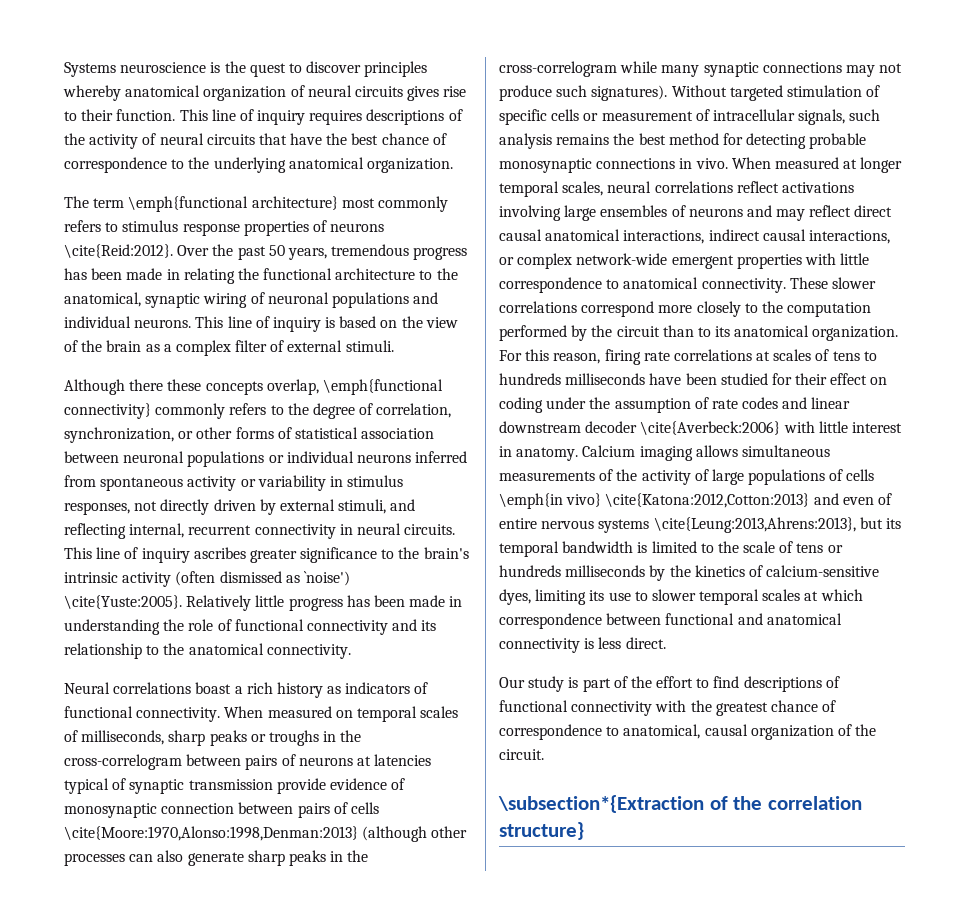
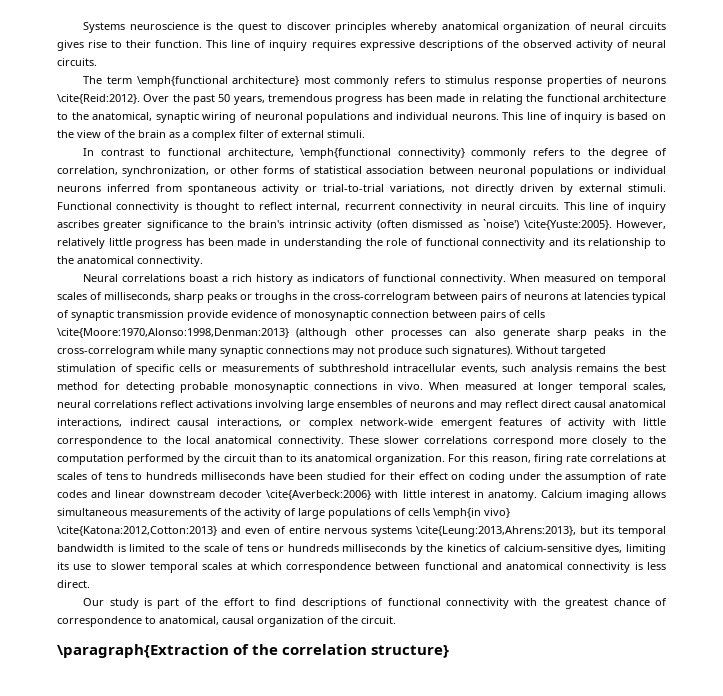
- This line of inquiry requires descriptions of the activity of neural circuits that have the best chance of correspondence to the underlying anatomical organization.
+ This line of inquiry requires expressive descriptions of the observed activity of neural circuits.
- Although there these concepts overlap, \emph{functional connectivity} commonly refers to the degree of correlation, synchronization, or other forms of statistical association between neuronal populations or individual neurons inferred from spontaneous activity or variability in stimulus responses, not directly driven by external stimuli, and reflecting internal, recurrent connectivity in neural circuits.
+ In contrast to functional architecture, \emph{functional connectivity} commonly refers to the degree of correlation, synchronization, or other forms of statistical association between neuronal populations or individual neurons inferred from spontaneous activity or trial-to-trial variations, not directly driven by external stimuli. Functional connectivity is thought to reflect internal, recurrent connectivity in neural circuits.
- Relatively little progress has been made in understanding the role of functional connectivity and its relationship to the anatomical connectivity.
+ However, relatively little progress has been made in understanding the role of functional connectivity and its relationship to the anatomical connectivity.
- Without targeted stimulation of specific cells or measurement of intracellular signals, such analysis remains the best method for detecting probable monosynaptic connections in vivo.
+ Without targeted stimulation of specific cells or measurements of subthreshold intracellular events, such analysis remains the best method for detecting probable monosynaptic connections in vivo.
- When measured at longer temporal scales, neural correlations reflect activations involving large ensembles of neurons and may reflect direct causal anatomical interactions, indirect causal interactions, or complex network-wide emergent properties with little correspondence to anatomical connectivity.
+ When measured at longer temporal scales, neural correlations reflect activations involving large ensembles of neurons and may reflect direct causal anatomical interactions, indirect causal interactions, or complex network-wide emergent features of activity with little correspondence to the local anatomical connectivity.
- \subsection*{Extraction of the correlation structure}
+ \paragraph{Extraction of the correlation structure}

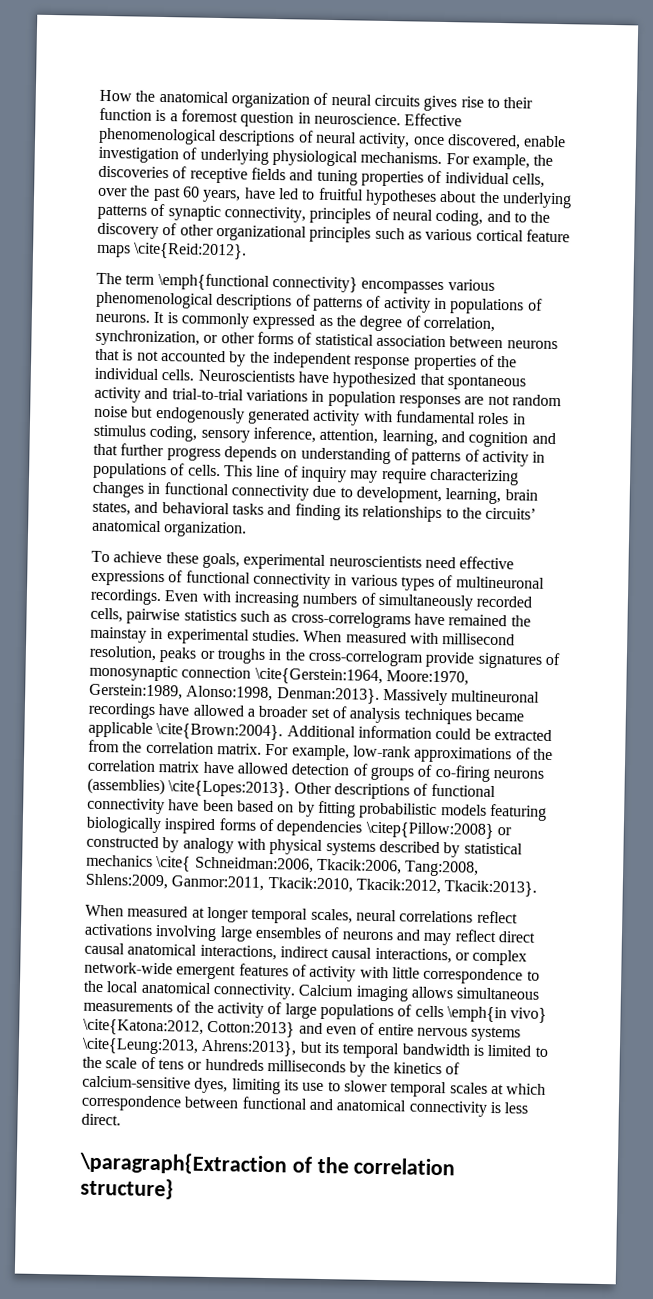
- Systems neuroscience is the quest to discover principles whereby anatomical organization of neural circuits gives rise to their function. This line of inquiry requires expressive descriptions of the observed activity of neural circuits.
- The term \emph{functional architecture} most commonly refers to stimulus response properties of neurons \cite{Reid:2012}. Over the past 50 years, tremendous progress has been made in relating the functional architecture to the anatomical, synaptic wiring of neuronal populations and individual neurons. This line of inquiry is based on the view of the brain as a complex filter of external stimuli.
- In contrast to functional architecture, \emph{functional connectivity} commonly refers to the degree of correlation, synchronization, or other forms of statistical association between neuronal populations or individual neurons inferred from spontaneous activity or trial-to-trial variations, not directly driven by external stimuli. Functional connectivity is thought to reflect internal, recurrent connectivity in neural circuits. This line of inquiry ascribes greater significance to the brain's intrinsic activity (often dismissed as `noise') \cite{Yuste:2005}. However, relatively little progress has been made in understanding the role of functional connectivity and its relationship to the anatomical connectivity.
- Neural correlations boast a rich history as indicators of functional connectivity. When measured on temporal scales of milliseconds, sharp peaks or troughs in the cross-correlogram between pairs of neurons at latencies typical of synaptic transmission provide evidence of monosynaptic connection between pairs of cells \cite{Moore:1970,Alonso:1998,Denman:2013} (although other processes can also generate sharp peaks in the cross-correlogram while many synaptic connections may not produce such signatures). Without targeted stimulation of specific cells or measurements of subthreshold intracellular events, such analysis remains the best method for detecting probable monosynaptic connections in vivo. When measured at longer temporal scales, neural correlations reflect activations involving large ensembles of neurons and may reflect direct causal anatomical interactions, indirect causal interactions, or complex network-wide emergent features of activity with little correspondence to the local anatomical connectivity.
+ How the anatomical organization of neural circuits gives rise to their function is a foremost question in neuroscience. Effective phenomenological descriptions of neural activity, once discovered, enable investigation of underlying physiological mechanisms. For example, the discoveries of receptive fields and tuning properties of individual cells, over the past 60 years, have led to fruitful hypotheses about the underlying patterns of synaptic connectivity, principles of neural coding, and to the discovery of other organizational principles such as various cortical feature maps \cite{Reid:2012}.
+ The term \emph{functional connectivity} encompasses various phenomenological descriptions of patterns of activity in populations of neurons. It is commonly expressed as the degree of correlation, synchronization, or other forms of statistical association between neurons that is not accounted by the independent response properties of the individual cells. Neuroscientists have hypothesized that spontaneous activity and trial-to-trial variations in population responses are not random noise but endogenously generated activity with fundamental roles in stimulus coding, sensory inference, attention, learning, and cognition and that further progress depends on understanding of patterns of activity in populations of cells. This line of inquiry may require characterizing changes in functional connectivity due to development, learning, brain states, and behavioral tasks and finding its relationships to the circuits’ anatomical organization.
+ To achieve these goals, experimental neuroscientists need effective expressions of functional connectivity in various types of multineuronal recordings. Even with increasing numbers of simultaneously recorded cells, pairwise statistics such as cross-correlograms have remained the mainstay in experimental studies. When measured with millisecond resolution, peaks or troughs in the cross-correlogram provide signatures of monosynaptic connection \cite{Gerstein:1964, Moore:1970, Gerstein:1989, Alonso:1998, Denman:2013}. Massively multineuronal recordings have allowed a broader set of analysis techniques became applicable \cite{Brown:2004}. Additional information could be extracted from the correlation matrix. For example, low-rank approximations of the correlation matrix have allowed detection of groups of co-firing neurons (assemblies) \cite{Lopes:2013}. Other descriptions of functional connectivity have been based on by fitting probabilistic models featuring biologically inspired forms of dependencies \citep{Pillow:2008} or constructed by analogy with physical systems described by statistical mechanics \cite{ Schneidman:2006, Tkacik:2006, Tang:2008, Shlens:2009, Ganmor:2011, Tkacik:2010, Tkacik:2012, Tkacik:2013}.
+ When measured at longer temporal scales, neural correlations reflect activations involving large ensembles of neurons and may reflect direct causal anatomical interactions, indirect causal interactions, or complex network-wide emergent features of activity with little correspondence to the local anatomical connectivity.
- These slower correlations correspond more closely to the computation performed by the circuit than to its anatomical organization. For this reason, firing rate correlations at scales of tens to hundreds milliseconds have been studied for their effect on coding under the assumption of rate codes and linear downstream decoder \cite{Averbeck:2006} with little interest in anatomy.
- Calcium imaging allows simultaneous measurements of the activity of large populations of cells \emph{in vivo} \cite{Katona:2012,Cotton:2013} and even of entire nervous systems \cite{Leung:2013,Ahrens:2013}, but its temporal bandwidth is limited to the scale of tens or hundreds milliseconds by the kinetics of calcium-sensitive dyes, limiting its use to slower temporal scales at which correspondence between functional and anatomical connectivity is less direct.
+ Calcium imaging allows simultaneous measurements of the activity of large populations of cells \emph{in vivo} \cite{Katona:2012, Cotton:2013} and even of entire nervous systems \cite{Leung:2013, Ahrens:2013}, but its temporal bandwidth is limited to the scale of tens or hundreds milliseconds by the kinetics of calcium-sensitive dyes, limiting its use to slower temporal scales at which correspondence between functional and anatomical connectivity is less direct.
- Our study is part of the effort to find descriptions of functional connectivity with the greatest chance of correspondence to anatomical, causal organization of the circuit.

